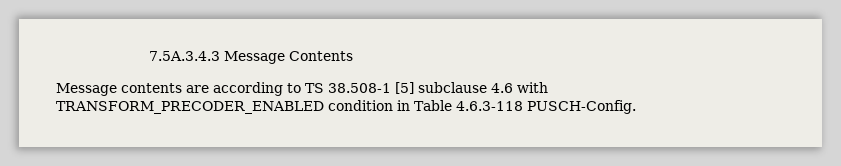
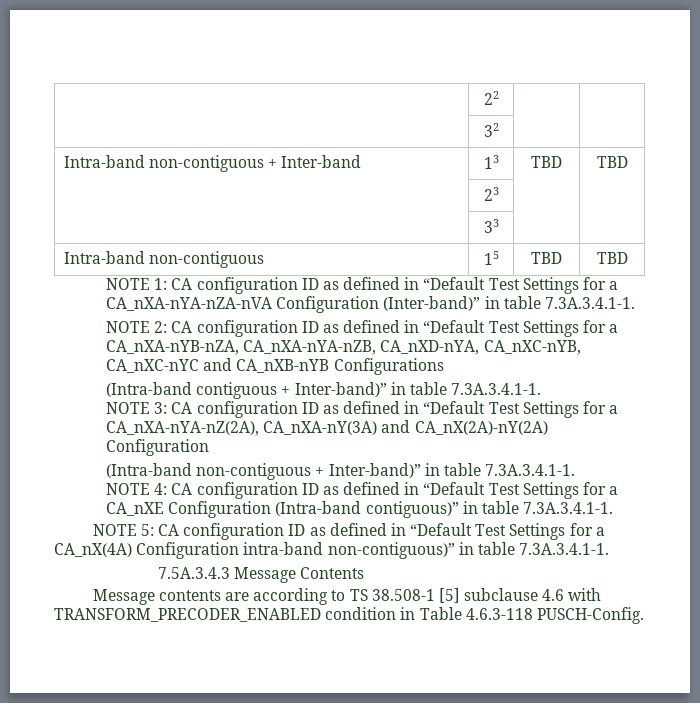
+ | 22 | |
+ | 32 | |
+ Intra-band non-contiguous + Inter-band | 13 | TBD | TBD
+ | 23 | |
+ | 33 | |
+ Intra-band non-contiguous | 15 | TBD | TBD
+ NOTE 1: CA configuration ID as defined in “Default Test Settings for a CA_nXA-nYA-nZA-nVA Configuration (Inter-band)” in table 7.3A.3.4.1-1.
+ NOTE 2: CA configuration ID as defined in “Default Test Settings for a CA_nXA-nYB-nZA, CA_nXA-nYA-nZB, CA_nXD-nYA, CA_nXC-nYB, CA_nXC-nYC and CA_nXB-nYB Configurations
+ (Intra-band contiguous + Inter-band)” in table 7.3A.3.4.1-1.
+ NOTE 3: CA configuration ID as defined in “Default Test Settings for a CA_nXA-nYA-nZ(2A), CA_nXA-nY(3A) and CA_nX(2A)-nY(2A) Configuration
+ (Intra-band non-contiguous + Inter-band)” in table 7.3A.3.4.1-1.
+ NOTE 4: CA configuration ID as defined in “Default Test Settings for a CA_nXE Configuration (Intra-band contiguous)” in table 7.3A.3.4.1-1.
+ NOTE 5: CA configuration ID as defined in “Default Test Settings for a CA_nX(4A) Configuration intra-band non-contiguous)” in table 7.3A.3.4.1-1.

